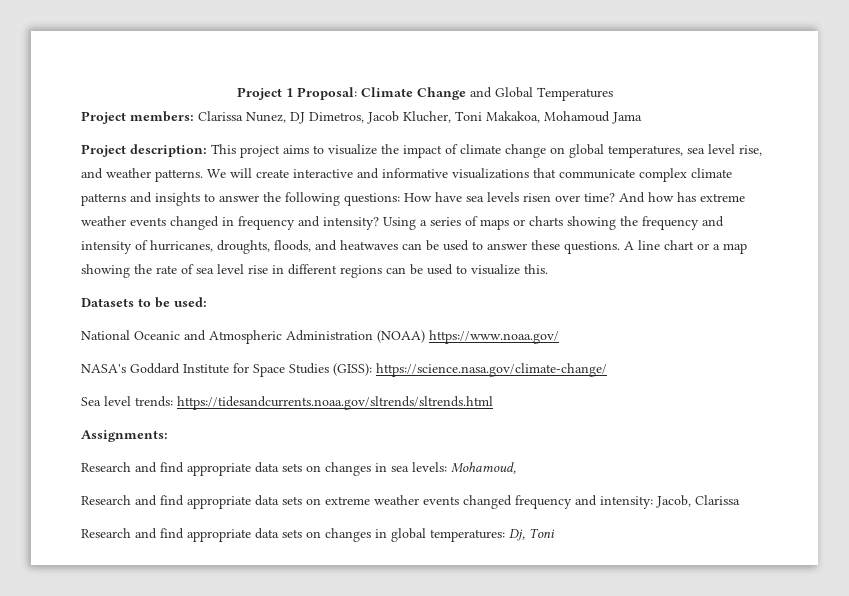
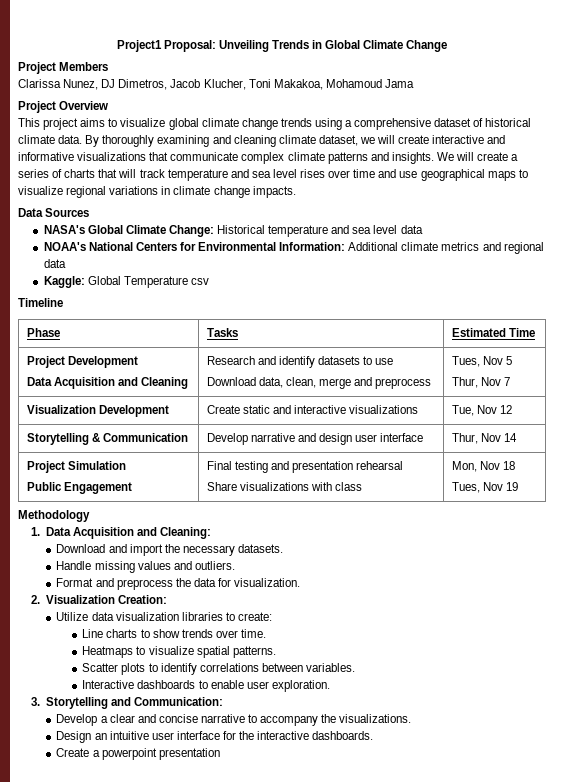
- Project 1 Proposal: Climate Change and Global Temperatures
- Project members: Clarissa Nunez, DJ Dimetros, Jacob Klucher, Toni Makakoa, Mohamoud Jama
+ Project1 Proposal: Unveiling Trends in Global Climate Change
+ Project Members
+ Clarissa Nunez, DJ Dimetros, Jacob Klucher, Toni Makakoa, Mohamoud Jama
- Project description: This project aims to visualize the impact of climate change on global temperatures, sea level rise, and weather patterns. We will create interactive and informative visualizations that communicate complex climate patterns and insights to answer the following questions: How have sea levels risen over time? And how has extreme weather events changed in frequency and intensity? Using a series of maps or charts showing the frequency and intensity of hurricanes, droughts, floods, and heatwaves can be used to answer these questions. A line chart or a map showing the rate of sea level rise in different regions can be used to visualize this.
- Datasets to be used:
- National Oceanic and Atmospheric Administration (NOAA) https://www.noaa.gov/
- NASA's Goddard Institute for Space Studies (GISS): https://science.nasa.gov/climate-change/
- Sea level trends: https://tidesandcurrents.noaa.gov/sltrends/sltrends.html
- Assignments:
- Research and find appropriate data sets on changes in sea levels: Mohamoud,
- Research and find appropriate data sets on extreme weather events changed frequency and intensity: Jacob, Clarissa
- Research and find appropriate data sets on changes in global temperatures: Dj, Toni
+ Project Overview
+ This project aims to visualize global climate change trends using a comprehensive dataset of historical climate data. By thoroughly examining and cleaning climate dataset, we will create interactive and informative visualizations that communicate complex climate patterns and insights. We will create a series of charts that will track temperature and sea level rises over time and use geographical maps to visualize regional variations in climate change impacts.
+ Data Sources
+ NASA's Global Climate Change: Historical temperature and sea level data
+ NOAA's National Centers for Environmental Information: Additional climate metrics and regional data
+ Kaggle: Global Temperature csv
+ Timeline
+ Phase | Tasks | Estimated Time
+ Project Development
+ Data Acquisition and Cleaning | Research and identify datasets to use
+ Download data, clean, merge and preprocess | Tues, Nov 5
+ Thur, Nov 7
+ Visualization Development | Create static and interactive visualizations | Tue, Nov 12
+ Storytelling & Communication | Develop narrative and design user interface | Thur, Nov 14
+ Project Simulation
+ Public Engagement | Final testing and presentation rehearsal
+ Share visualizations with class | Mon, Nov 18
+ Tues, Nov 19
+ Methodology
+ 1. Data Acquisition and Cleaning:
+ Download and import the necessary datasets.
+ Handle missing values and outliers.
+ Format and preprocess the data for visualization.
+ 2. Visualization Creation:
+ Utilize data visualization libraries to create:
+ Line charts to show trends over time.
+ Heatmaps to visualize spatial patterns.
+ Scatter plots to identify correlations between variables.
+ Interactive dashboards to enable user exploration.
+ 3. Storytelling and Communication:
+ Develop a clear and concise narrative to accompany the visualizations.
+ Design an intuitive user interface for the interactive dashboards.
+ Create a powerpoint presentation

